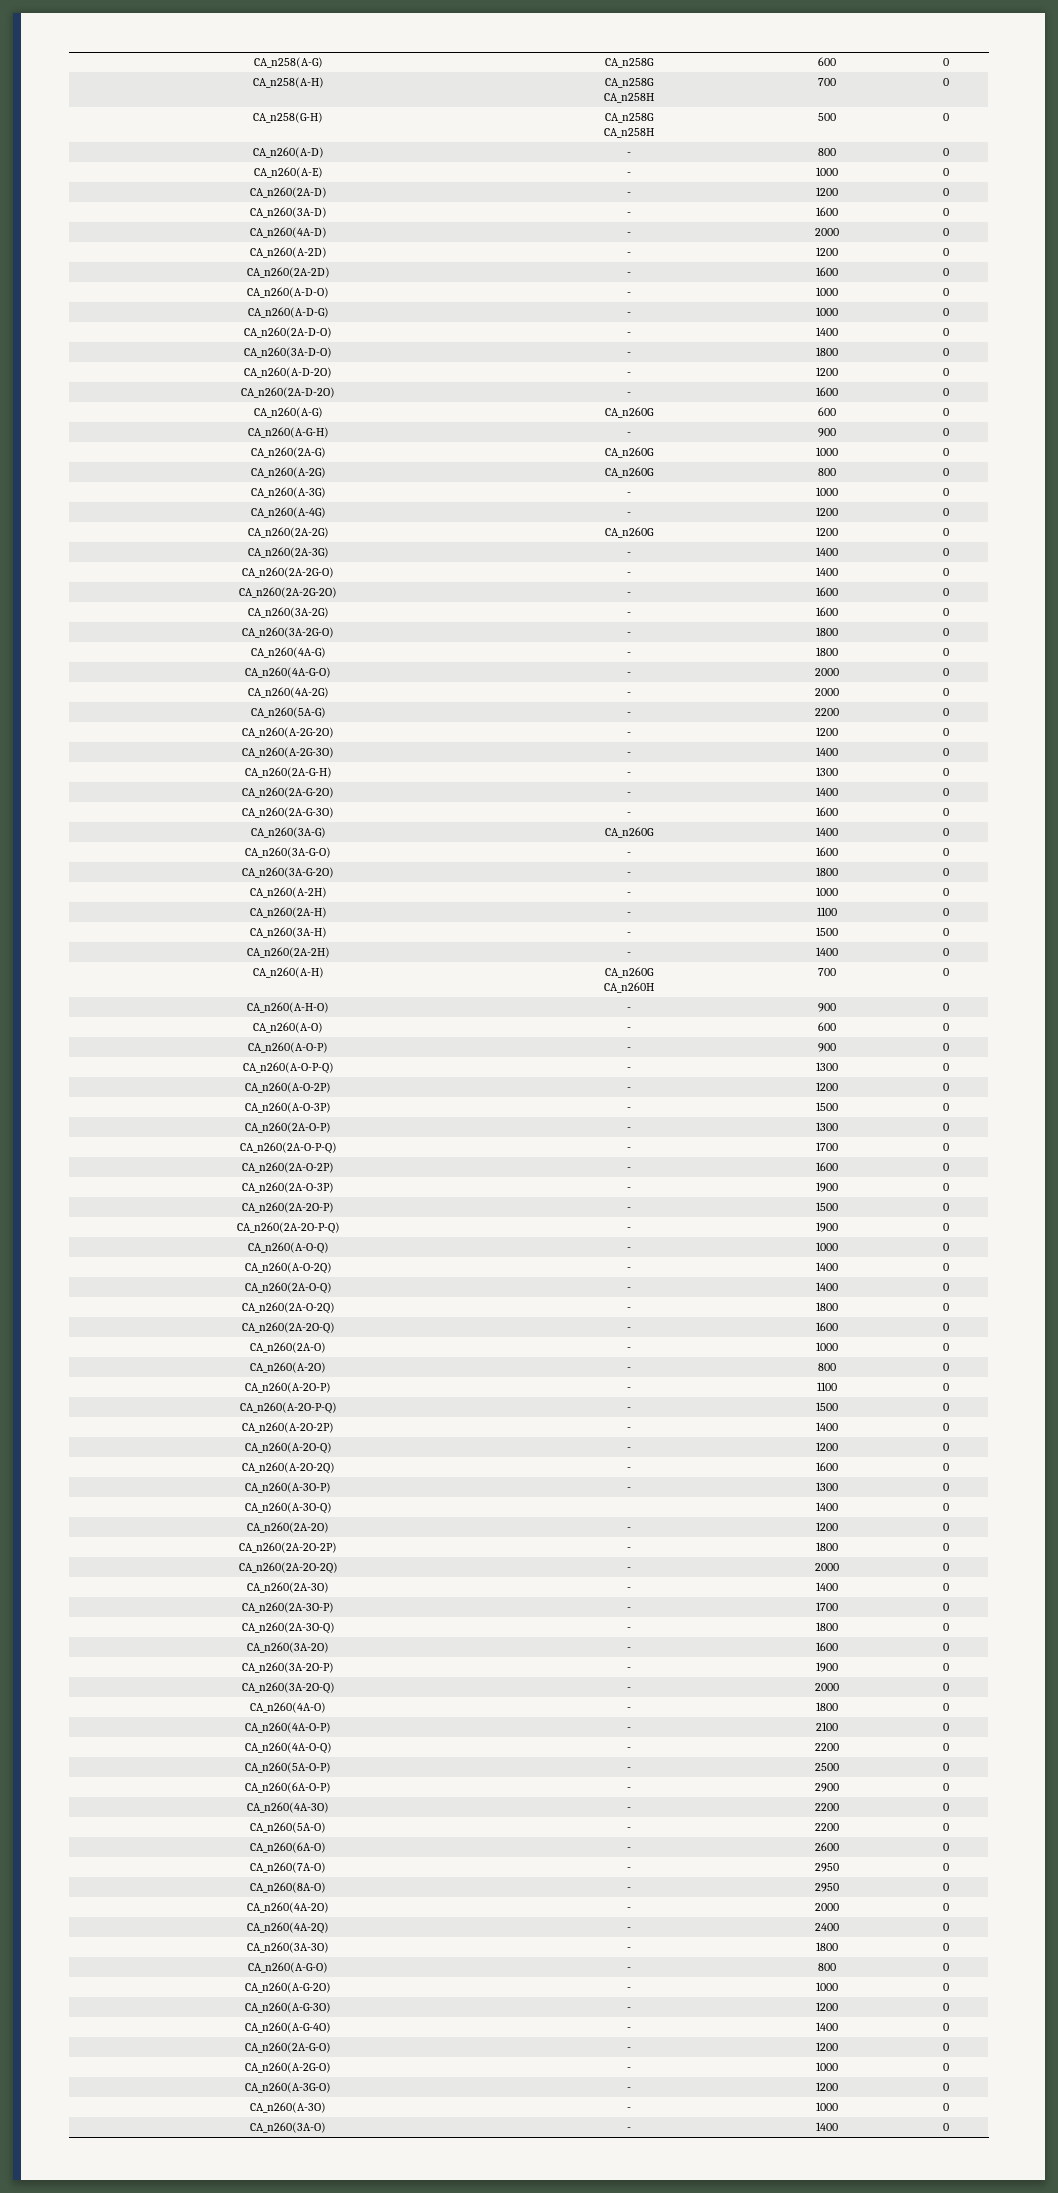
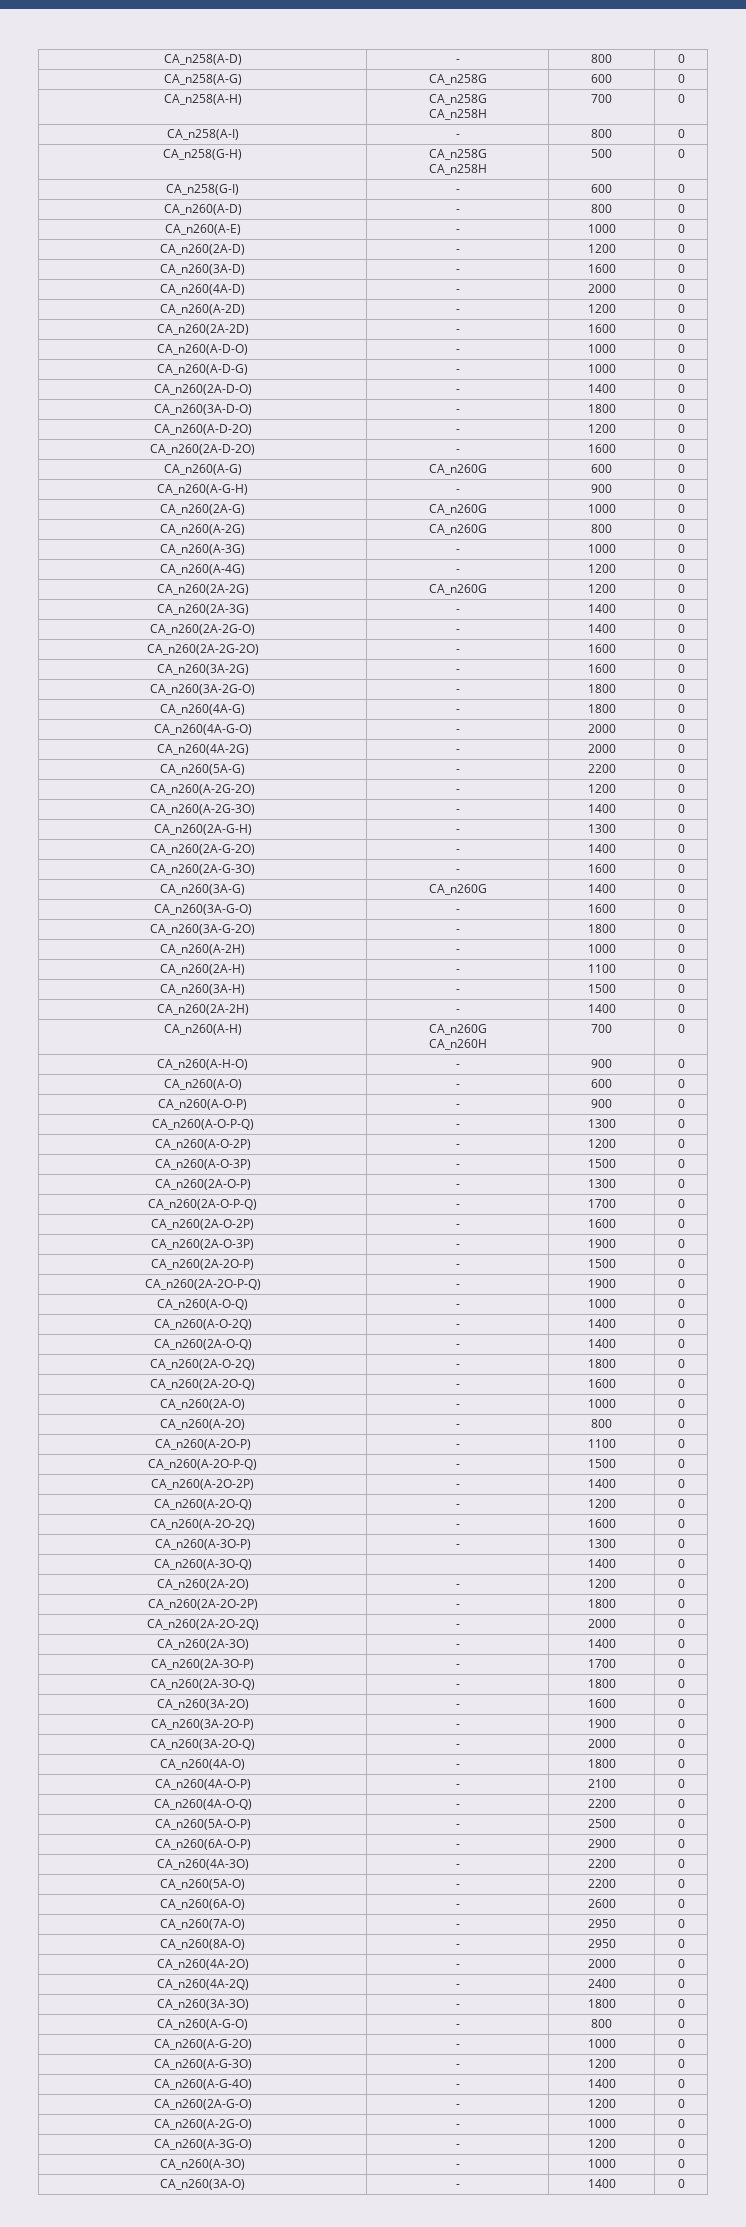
+ CA_n258(A-D) | - | 800 | 0
+ CA_n258(A-I) | - | 800 | 0
+ CA_n258(G-I) | - | 600 | 0

